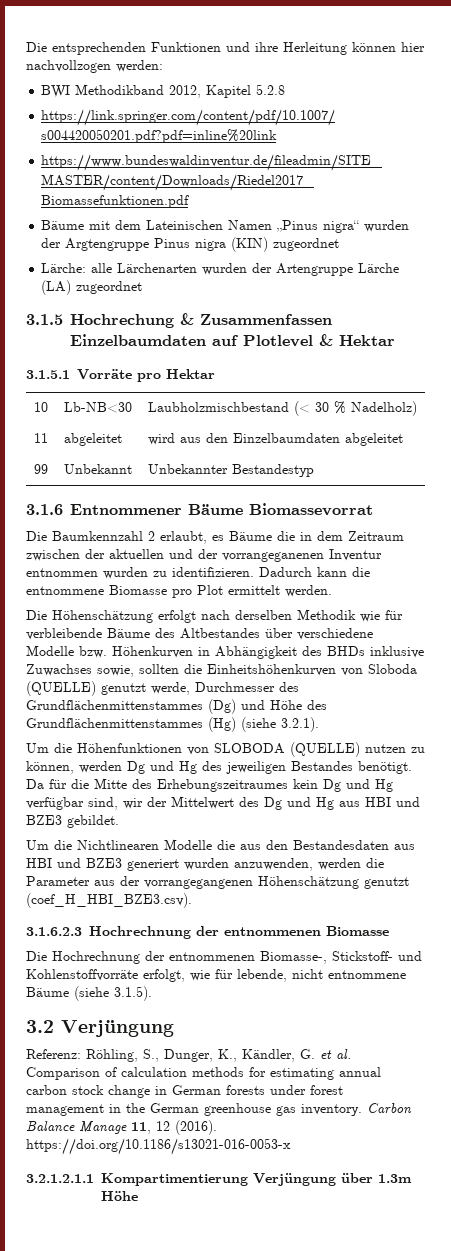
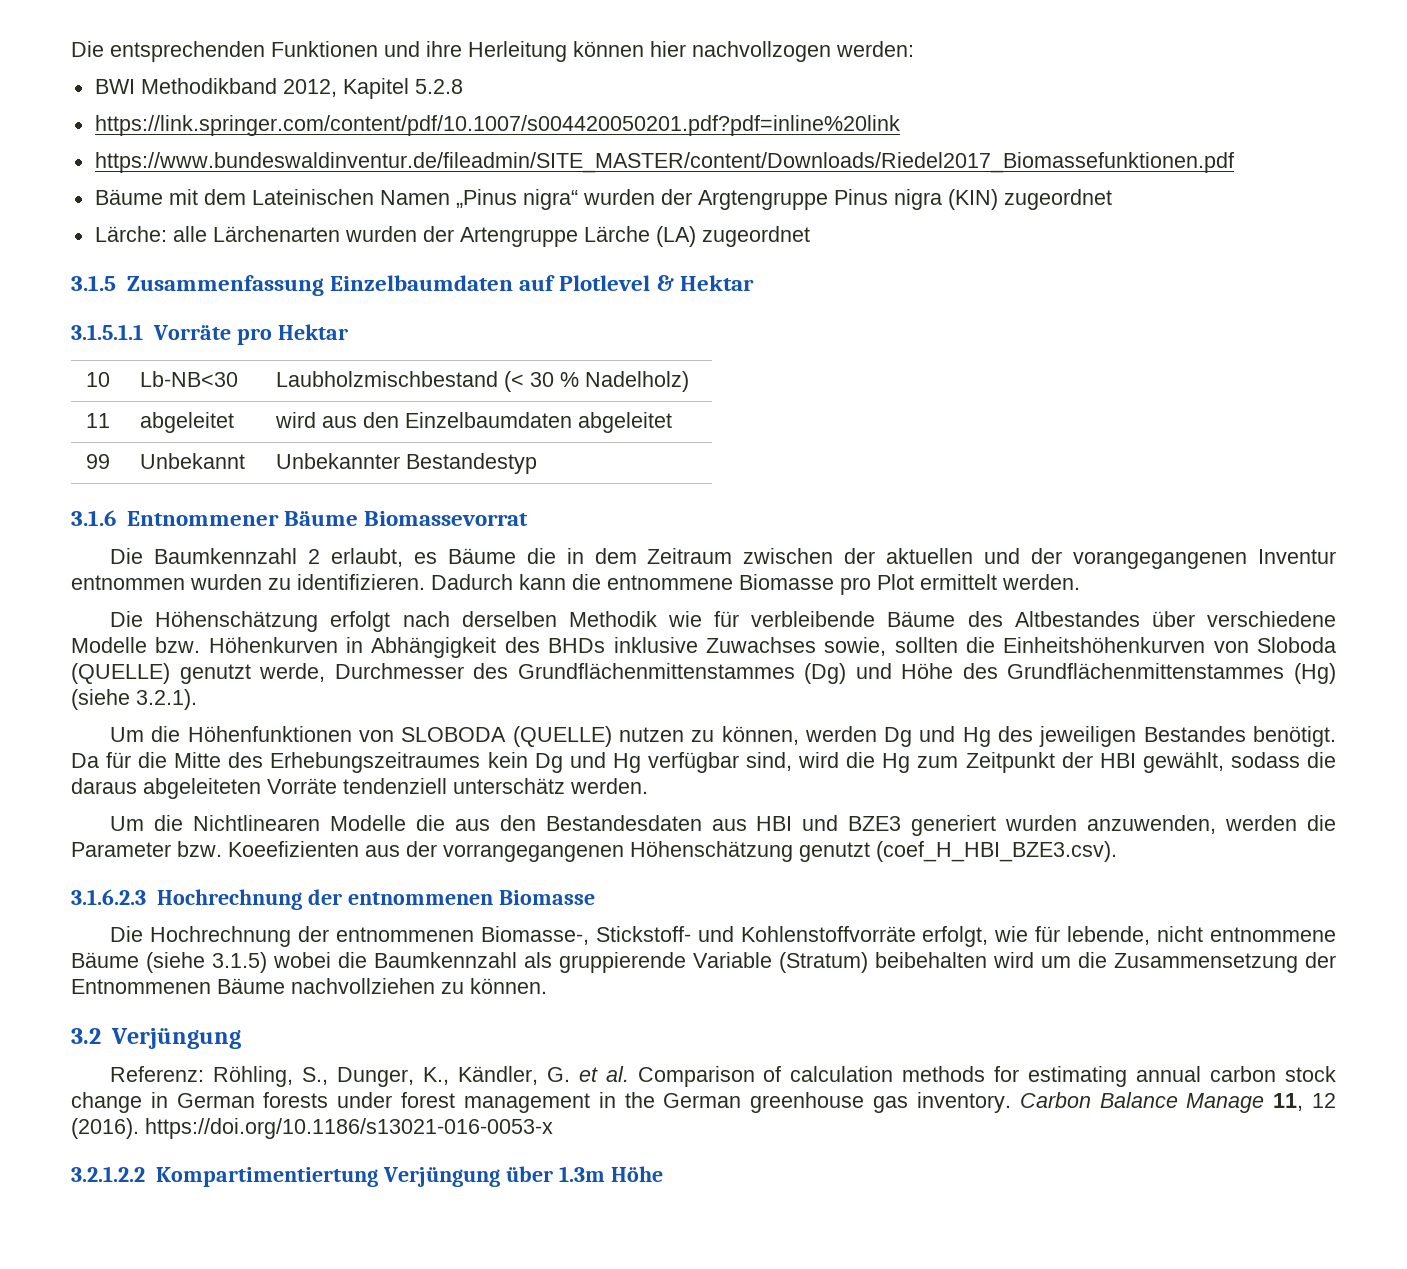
- 3.1.5 Hochrechung & Zusammenfassen Einzelbaumdaten auf Plotlevel & Hektar
+ 3.1.5 Zusammenfassung Einzelbaumdaten auf Plotlevel & Hektar
- 3.1.5.1 Vorräte pro Hektar
+ 3.1.5.1.1 Vorräte pro Hektar
- Die Baumkennzahl 2 erlaubt, es Bäume die in dem Zeitraum zwischen der aktuellen und der vorrangeganenen Inventur entnommen wurden zu identifizieren.
+ Die Baumkennzahl 2 erlaubt, es Bäume die in dem Zeitraum zwischen der aktuellen und der vorangegangenen Inventur entnommen wurden zu identifizieren.
- Da für die Mitte des Erhebungszeitraumes kein Dg und Hg verfügbar sind, wir der Mittelwert des Dg und Hg aus HBI und BZE3 gebildet.
+ Da für die Mitte des Erhebungszeitraumes kein Dg und Hg verfügbar sind, wird die Hg zum Zeitpunkt der HBI gewählt, sodass die daraus abgeleiteten Vorräte tendenziell unterschätz werden.
- Um die Nichtlinearen Modelle die aus den Bestandesdaten aus HBI und BZE3 generiert wurden anzuwenden, werden die Parameter aus der vorrangegangenen Höhenschätzung genutzt (coef_H_HBI_BZE3.csv).
+ Um die Nichtlinearen Modelle die aus den Bestandesdaten aus HBI und BZE3 generiert wurden anzuwenden, werden die Parameter bzw. Koeefizienten aus der vorrangegangenen Höhenschätzung genutzt (coef_H_HBI_BZE3.csv).
- Die Hochrechnung der entnommenen Biomasse-, Stickstoff- und Kohlenstoffvorräte erfolgt, wie für lebende, nicht entnommene Bäume (siehe 3.1.5).
+ Die Hochrechnung der entnommenen Biomasse-, Stickstoff- und Kohlenstoffvorräte erfolgt, wie für lebende, nicht entnommene Bäume (siehe 3.1.5) wobei die Baumkennzahl als gruppierende Variable (Stratum) beibehalten wird um die Zusammensetzung der Entnommenen Bäume nachvollziehen zu können.
- 3.2.1.2.1.1 Kompartimentierung Verjüngung über 1.3m Höhe
+ 3.2.1.2.2 Kompartimentiertung Verjüngung über 1.3m Höhe

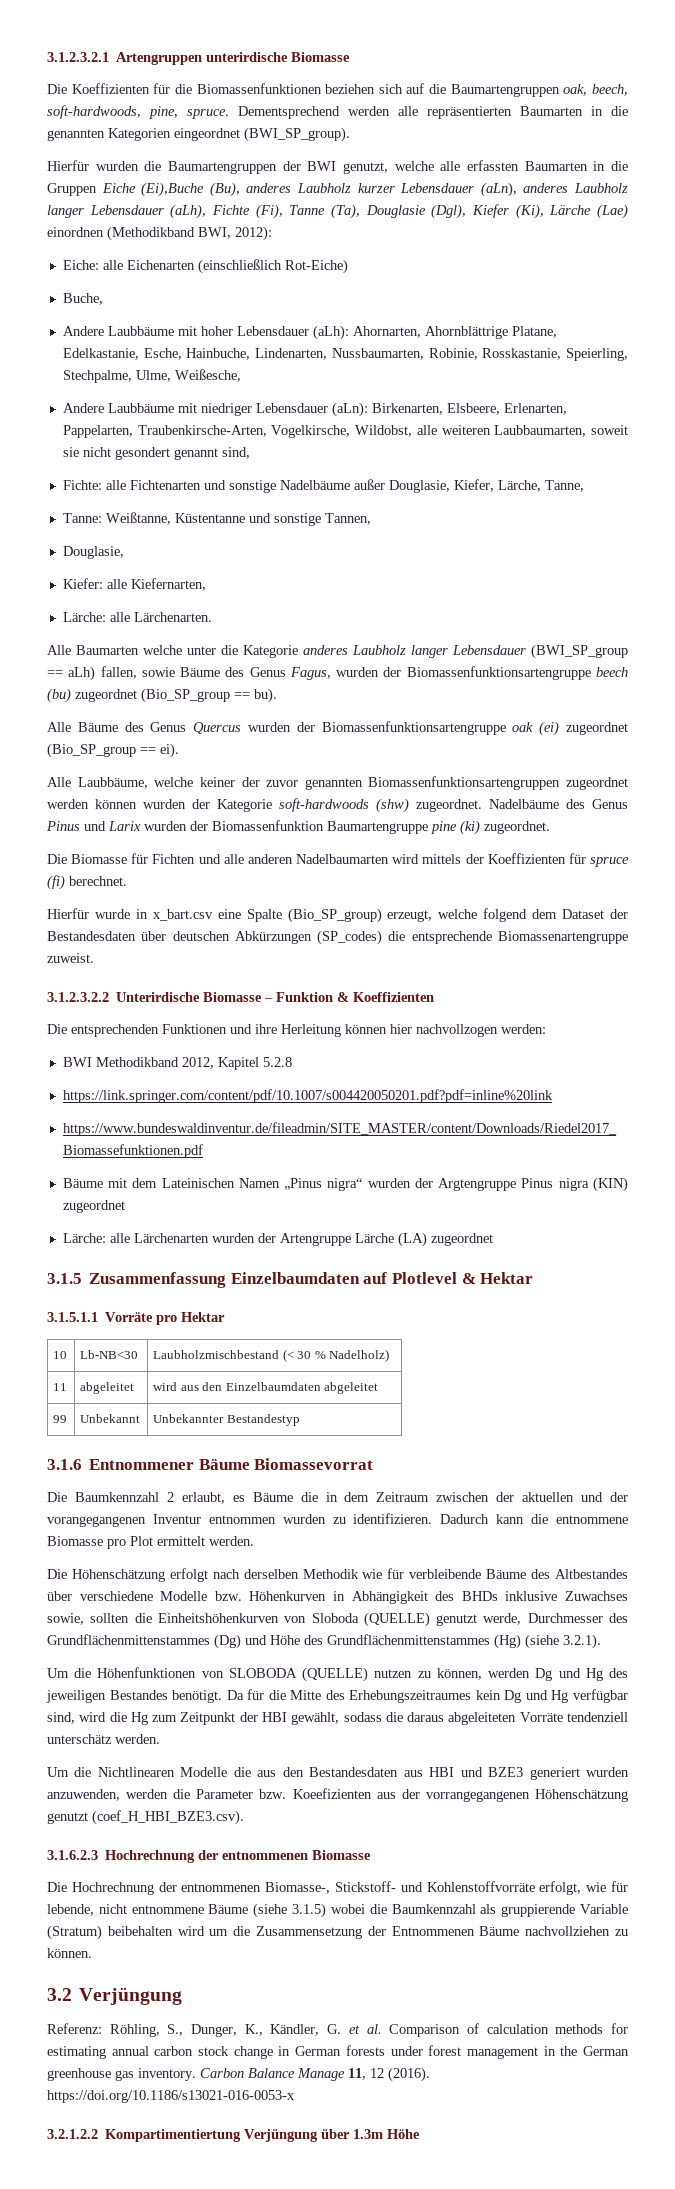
+ 3.1.2.3.2.1 Artengruppen unterirdische Biomasse
+ Die Koeffizienten für die Biomassenfunktionen beziehen sich auf die Baumartengruppen oak, beech, soft-hardwoods, pine, spruce. Dementsprechend werden alle repräsentierten Baumarten in die genannten Kategorien eingeordnet (BWI_SP_group).
+ Hierfür wurden die Baumartengruppen der BWI genutzt, welche alle erfassten Baumarten in die Gruppen Eiche (Ei),Buche (Bu), anderes Laubholz kurzer Lebensdauer (aLn), anderes Laubholz langer Lebensdauer (aLh), Fichte (Fi), Tanne (Ta), Douglasie (Dgl), Kiefer (Ki), Lärche (Lae) einordnen (Methodikband BWI, 2012):
+ Eiche: alle Eichenarten (einschließlich Rot-Eiche)
+ Buche,
+ Andere Laubbäume mit hoher Lebensdauer (aLh): Ahornarten, Ahornblättrige Platane, Edelkastanie, Esche, Hainbuche, Lindenarten, Nussbaumarten, Robinie, Rosskastanie, Speierling, Stechpalme, Ulme, Weißesche,
+ Andere Laubbäume mit niedriger Lebensdauer (aLn): Birkenarten, Elsbeere, Erlenarten, Pappelarten, Traubenkirsche-Arten, Vogelkirsche, Wildobst, alle weiteren Laubbaumarten, soweit sie nicht gesondert genannt sind,
+ Fichte: alle Fichtenarten und sonstige Nadelbäume außer Douglasie, Kiefer, Lärche, Tanne,
+ Tanne: Weißtanne, Küstentanne und sonstige Tannen,
+ Douglasie,
+ Kiefer: alle Kiefernarten,
+ Lärche: alle Lärchenarten.
+ Alle Baumarten welche unter die Kategorie anderes Laubholz langer Lebensdauer (BWI_SP_group == aLh) fallen, sowie Bäume des Genus Fagus, wurden der Biomassenfunktionsartengruppe beech (bu) zugeordnet (Bio_SP_group == bu).
+ Alle Bäume des Genus Quercus wurden der Biomassenfunktionsartengruppe oak (ei) zugeordnet (Bio_SP_group == ei).
+ Alle Laubbäume, welche keiner der zuvor genannten Biomassenfunktionsartengruppen zugeordnet werden können wurden der Kategorie soft-hardwoods (shw) zugeordnet. Nadelbäume des Genus Pinus und Larix wurden der Biomassenfunktion Baumartengruppe pine (ki) zugeordnet.
+ Die Biomasse für Fichten und alle anderen Nadelbaumarten wird mittels der Koeffizienten für spruce (fi) berechnet.
+ Hierfür wurde in x_bart.csv eine Spalte (Bio_SP_group) erzeugt, welche folgend dem Dataset der Bestandesdaten über deutschen Abkürzungen (SP_codes) die entsprechende Biomassenartengruppe zuweist.
+ 3.1.2.3.2.2 Unterirdische Biomasse – Funktion & Koeffizienten

